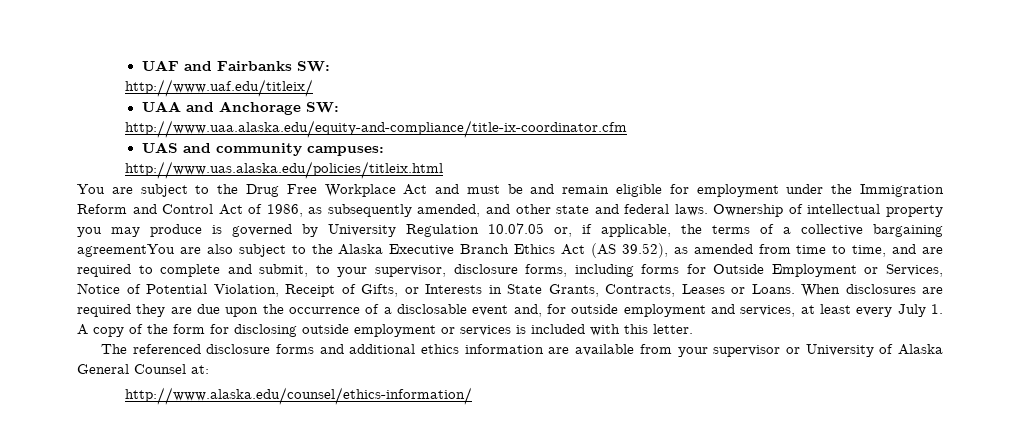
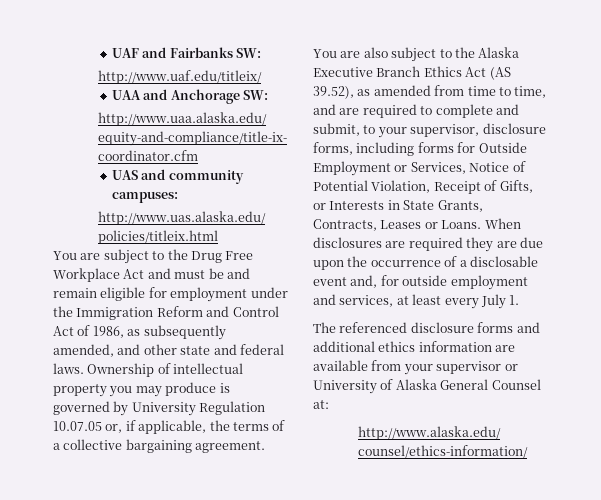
- Ownership of intellectual property you may produce is governed by University Regulation 10.07.05 or, if applicable, the terms of a collective bargaining agreementYou are also subject to the Alaska Executive Branch Ethics Act (AS 39.52), as amended from time to time, and are required to complete and submit, to your supervisor, disclosure forms, including forms for Outside Employment or Services, Notice of Potential Violation, Receipt of Gifts, or Interests in State Grants, Contracts, Leases or Loans.
+ Ownership of intellectual property you may produce is governed by University Regulation 10.07.05 or, if applicable, the terms of a collective bargaining agreement. You are also subject to the Alaska Executive Branch Ethics Act (AS 39.52), as amended from time to time, and are required to complete and submit, to your supervisor, disclosure forms, including forms for Outside Employment or Services, Notice of Potential Violation, Receipt of Gifts, or Interests in State Grants, Contracts, Leases or Loans.
- When disclosures are required they are due upon the occurrence of a disclosable event and, for outside employment and services, at least every July 1. A copy of the form for disclosing outside employment or services is included with this letter.
+ When disclosures are required they are due upon the occurrence of a disclosable event and, for outside employment and services, at least every July 1.

